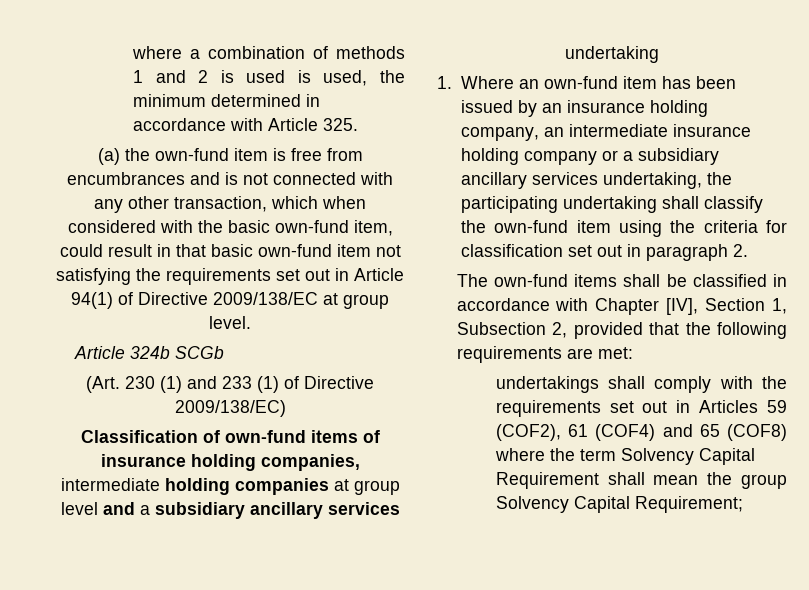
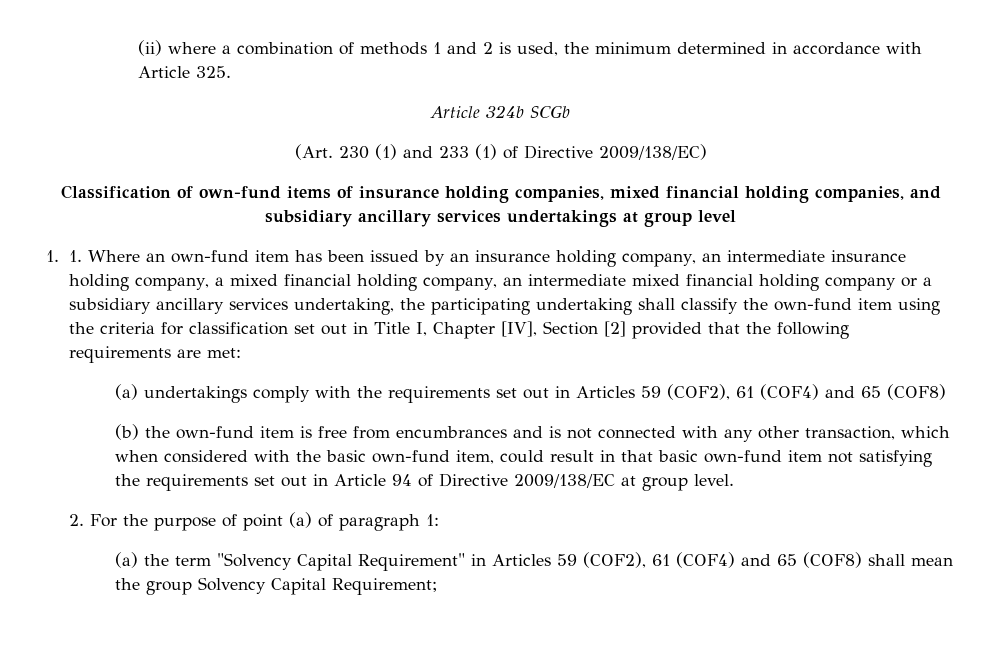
- where a combination of methods 1 and 2 is used is used, the minimum determined in accordance with Article 325.
+ (ii) where a combination of methods 1 and 2 is used, the minimum determined in accordance with Article 325.
- (a) the own-fund item is free from encumbrances and is not connected with any other transaction, which when considered with the basic own-fund item, could result in that basic own-fund item not satisfying the requirements set out in Article 94(1) of Directive 2009/138/EC at group level.
+ Article 324b SCGb
+ (Art. 230 (1) and 233 (1) of Directive 2009/138/EC)
+ Classification of own-fund items of insurance holding companies, mixed financial holding companies, and subsidiary ancillary services undertakings at group level
+ 1. 1. Where an own-fund item has been issued by an insurance holding company, an intermediate insurance holding company, a mixed financial holding company, an intermediate mixed financial holding company or a subsidiary ancillary services undertaking, the participating undertaking shall classify the own-fund item using the criteria for classification set out in Title I, Chapter [IV], Section [2] provided that the following requirements are met:
+ (a) undertakings comply with the requirements set out in Articles 59 (COF2), 61 (COF4) and 65 (COF8)
+ (b) the own-fund item is free from encumbrances and is not connected with any other transaction, which when considered with the basic own-fund item, could result in that basic own-fund item not satisfying the requirements set out in Article 94 of Directive 2009/138/EC at group level.
- Article 324b SCGb
- (Art. 230 (1) and 233 (1) of Directive 2009/138/EC)
- Classification of own-fund items of insurance holding companies, intermediate holding companies at group level and a subsidiary ancillary services undertaking
- 1. Where an own-fund item has been issued by an insurance holding company, an intermediate insurance holding company or a subsidiary ancillary services undertaking, the participating undertaking shall classify the own-fund item using the criteria for classification set out in paragraph 2.
- The own-fund items shall be classified in accordance with Chapter [IV], Section 1, Subsection 2, provided that the following requirements are met:
- undertakings shall comply with the requirements set out in Articles 59 (COF2), 61 (COF4) and 65 (COF8) where the term Solvency Capital Requirement shall mean the group Solvency Capital Requirement;
+ 2. For the purpose of point (a) of paragraph 1:
+ (a) the term "Solvency Capital Requirement" in Articles 59 (COF2), 61 (COF4) and 65 (COF8) shall mean the group Solvency Capital Requirement;

